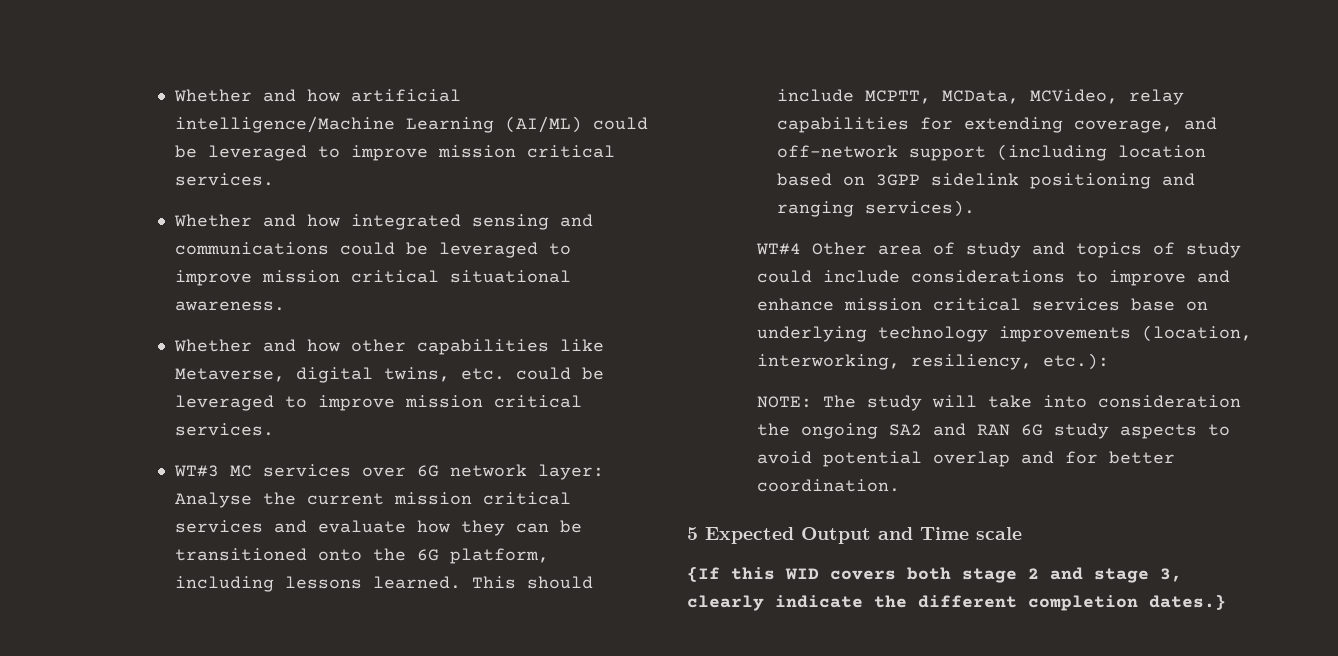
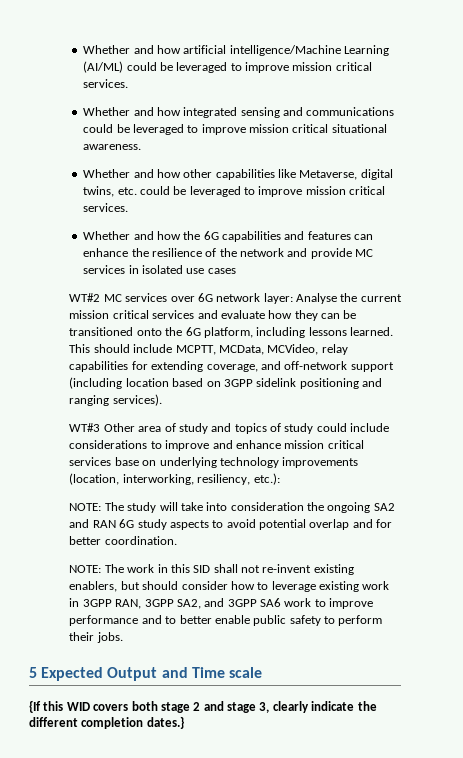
- WT#3 MC services over 6G network layer: Analyse the current mission critical services and evaluate how they can be transitioned onto the 6G platform, including lessons learned.
+ Whether and how the 6G capabilities and features can enhance the resilience of the network and provide MC services in isolated use cases
+ WT#2 MC services over 6G network layer: Analyse the current mission critical services and evaluate how they can be transitioned onto the 6G platform, including lessons learned.
- WT#4 Other area of study and topics of study could include considerations to improve and enhance mission critical services base on underlying technology improvements (location, interworking, resiliency, etc.):
+ WT#3 Other area of study and topics of study could include considerations to improve and enhance mission critical services base on underlying technology improvements (location, interworking, resiliency, etc.):
+ NOTE: The work in this SID shall not re-invent existing enablers, but should consider how to leverage existing work in 3GPP RAN, 3GPP SA2, and 3GPP SA6 work to improve performance and to better enable public safety to perform their jobs.

